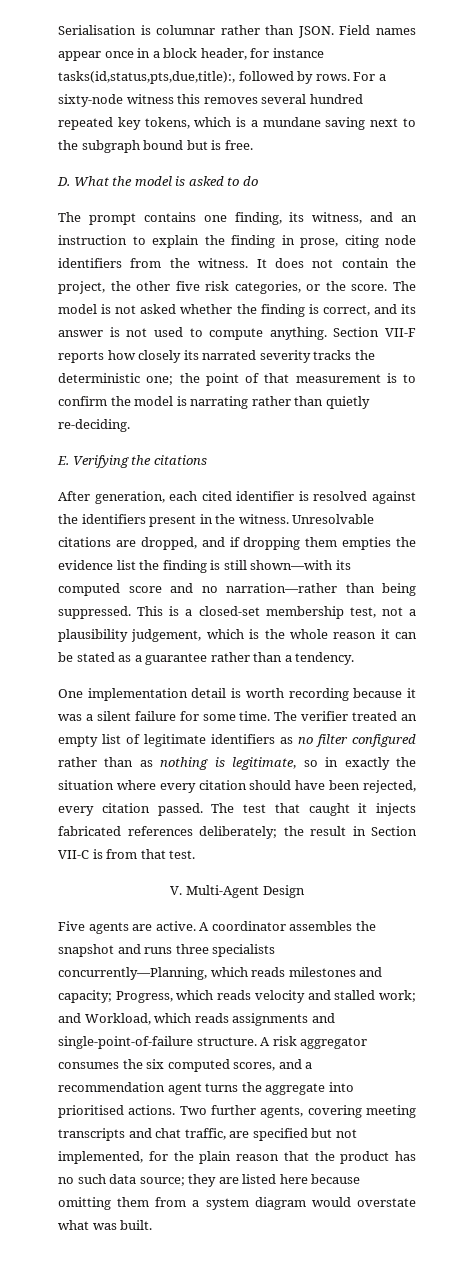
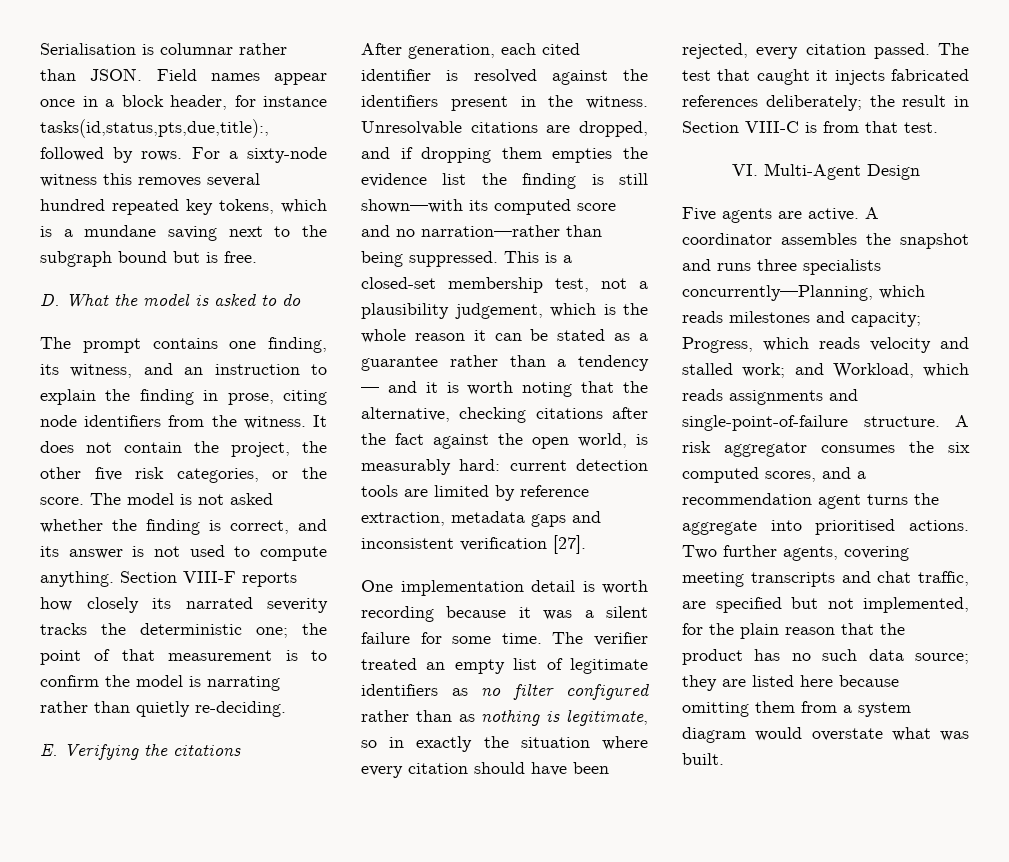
- Section VII-F reports how closely its narrated severity tracks the deterministic one; the point of that measurement is to confirm the model is narrating rather than quietly re-deciding.
+ Section VIII-F reports how closely its narrated severity tracks the deterministic one; the point of that measurement is to confirm the model is narrating rather than quietly re-deciding.
- This is a closed-set membership test, not a plausibility judgement, which is the whole reason it can be stated as a guarantee rather than a tendency.
+ This is a closed-set membership test, not a plausibility judgement, which is the whole reason it can be stated as a guarantee rather than a tendency — and it is worth noting that the alternative, checking citations after the fact against the open world, is measurably hard: current detection tools are limited by reference extraction, metadata gaps and inconsistent verification [27].
- The test that caught it injects fabricated references deliberately; the result in Section VII-C is from that test.
+ The test that caught it injects fabricated references deliberately; the result in Section VIII-C is from that test.
- V. Multi-Agent Design
+ VI. Multi-Agent Design

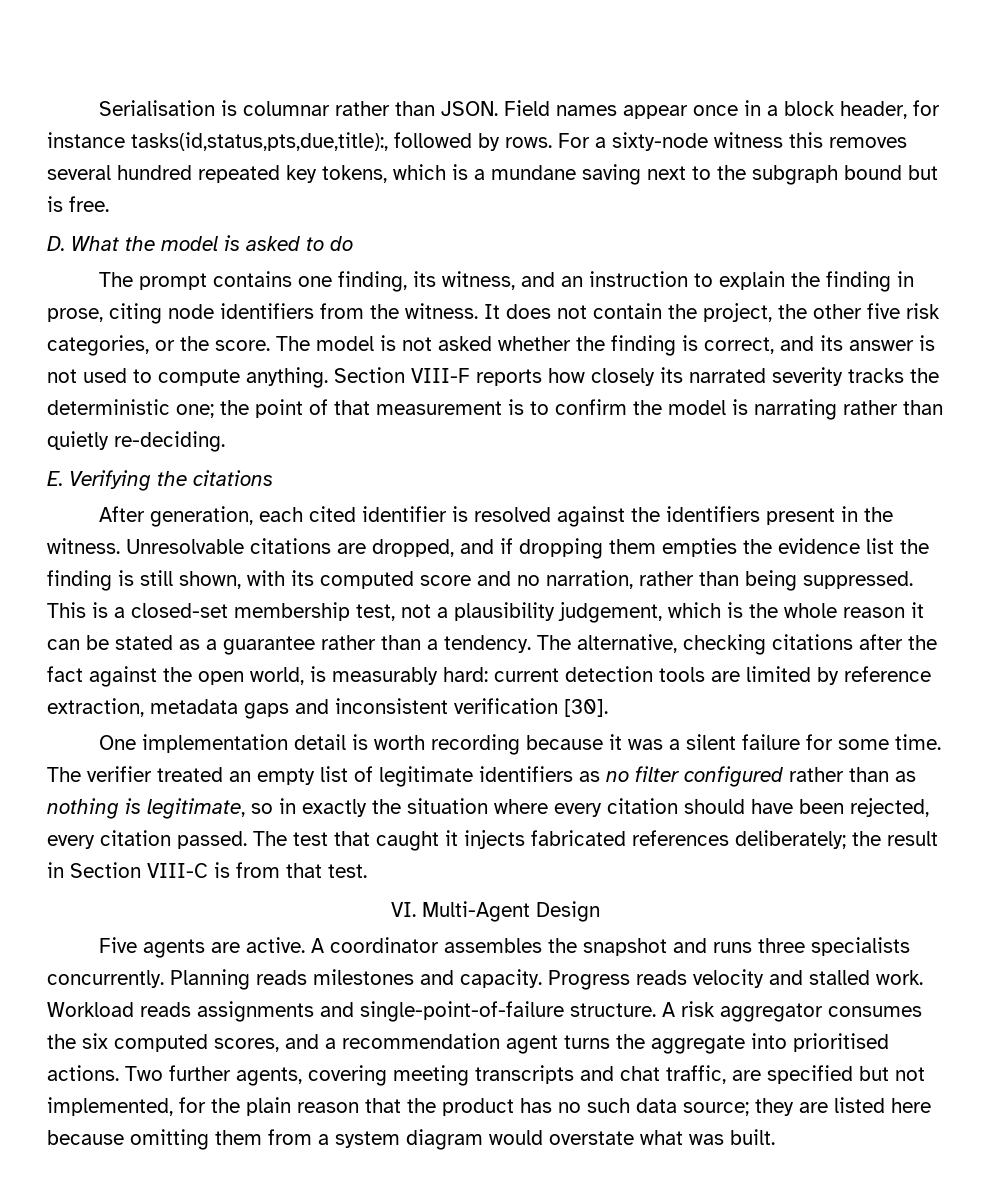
- Unresolvable citations are dropped, and if dropping them empties the evidence list the finding is still shown—with its computed score and no narration—rather than being suppressed.
+ Unresolvable citations are dropped, and if dropping them empties the evidence list the finding is still shown, with its computed score and no narration, rather than being suppressed.
- This is a closed-set membership test, not a plausibility judgement, which is the whole reason it can be stated as a guarantee rather than a tendency — and it is worth noting that the alternative, checking citations after the fact against the open world, is measurably hard: current detection tools are limited by reference extraction, metadata gaps and inconsistent verification [27].
+ This is a closed-set membership test, not a plausibility judgement, which is the whole reason it can be stated as a guarantee rather than a tendency. The alternative, checking citations after the fact against the open world, is measurably hard: current detection tools are limited by reference extraction, metadata gaps and inconsistent verification [30].
- A coordinator assembles the snapshot and runs three specialists concurrently—Planning, which reads milestones and capacity; Progress, which reads velocity and stalled work; and Workload, which reads assignments and single-point-of-failure structure.
+ A coordinator assembles the snapshot and runs three specialists concurrently. Planning reads milestones and capacity. Progress reads velocity and stalled work. Workload reads assignments and single-point-of-failure structure.

